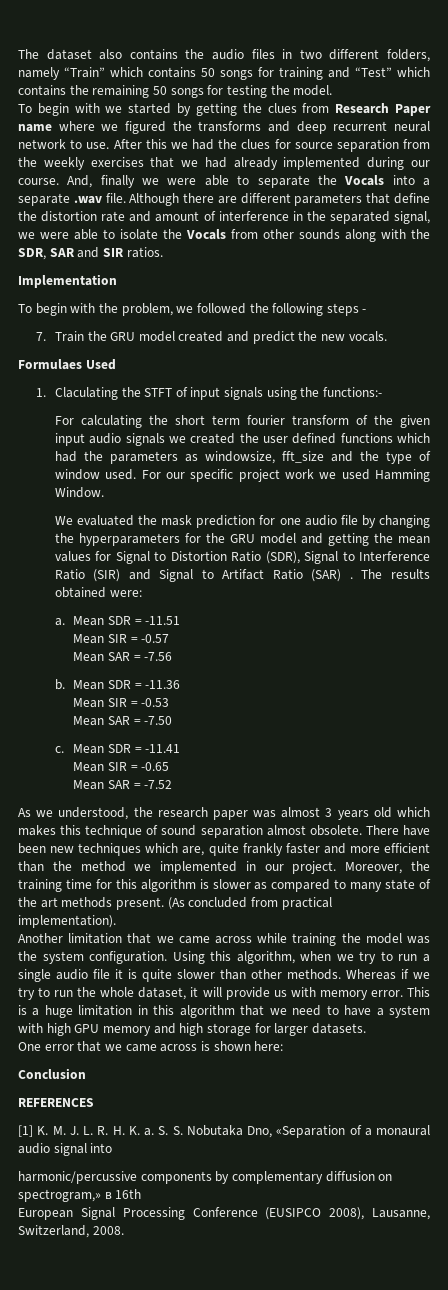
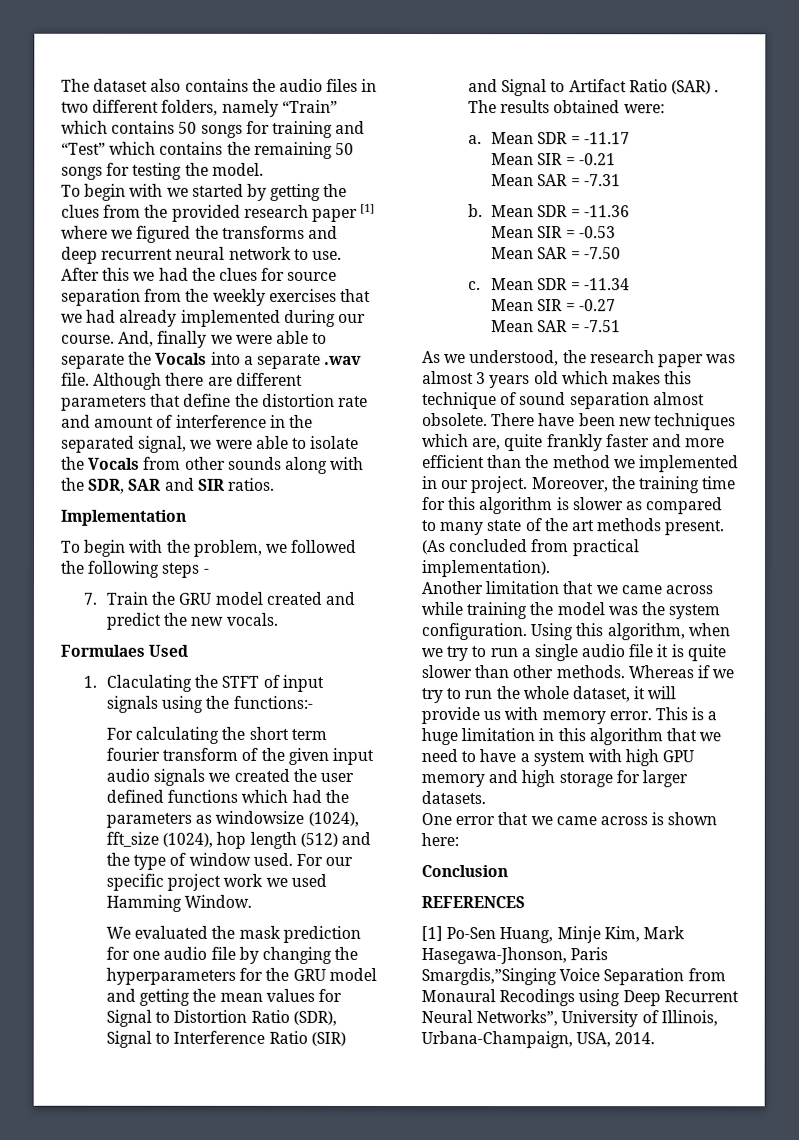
- To begin with we started by getting the clues from Research Paper name where we figured the transforms and deep recurrent neural network to use.
+ To begin with we started by getting the clues from the provided research paper [1] where we figured the transforms and deep recurrent neural network to use.
- For calculating the short term fourier transform of the given input audio signals we created the user defined functions which had the parameters as windowsize, fft_size and the type of window used.
+ For calculating the short term fourier transform of the given input audio signals we created the user defined functions which had the parameters as windowsize (1024), fft_size (1024), hop length (512) and the type of window used.
- Mean SDR = -11.51
- Mean SIR = -0.57
- Mean SAR = -7.56
+ Mean SDR = -11.17
+ Mean SIR = -0.21
+ Mean SAR = -7.31
- Mean SDR = -11.41
- Mean SIR = -0.65
- Mean SAR = -7.52
+ Mean SDR = -11.34
+ Mean SIR = -0.27
+ Mean SAR = -7.51
- [1] K. M. J. L. R. H. K. a. S. S. Nobutaka Dno, «Separation of a monaural audio signal into
- harmonic/percussive components by complementary diffusion on spectrogram,» в 16th
- European Signal Processing Conference (EUSIPCO 2008), Lausanne, Switzerland, 2008.
+ [1] Po-Sen Huang, Minje Kim, Mark Hasegawa-Jhonson, Paris Smargdis,”Singing Voice Separation from Monaural Recodings using Deep Recurrent Neural Networks”, University of Illinois, Urbana-Champaign, USA, 2014.

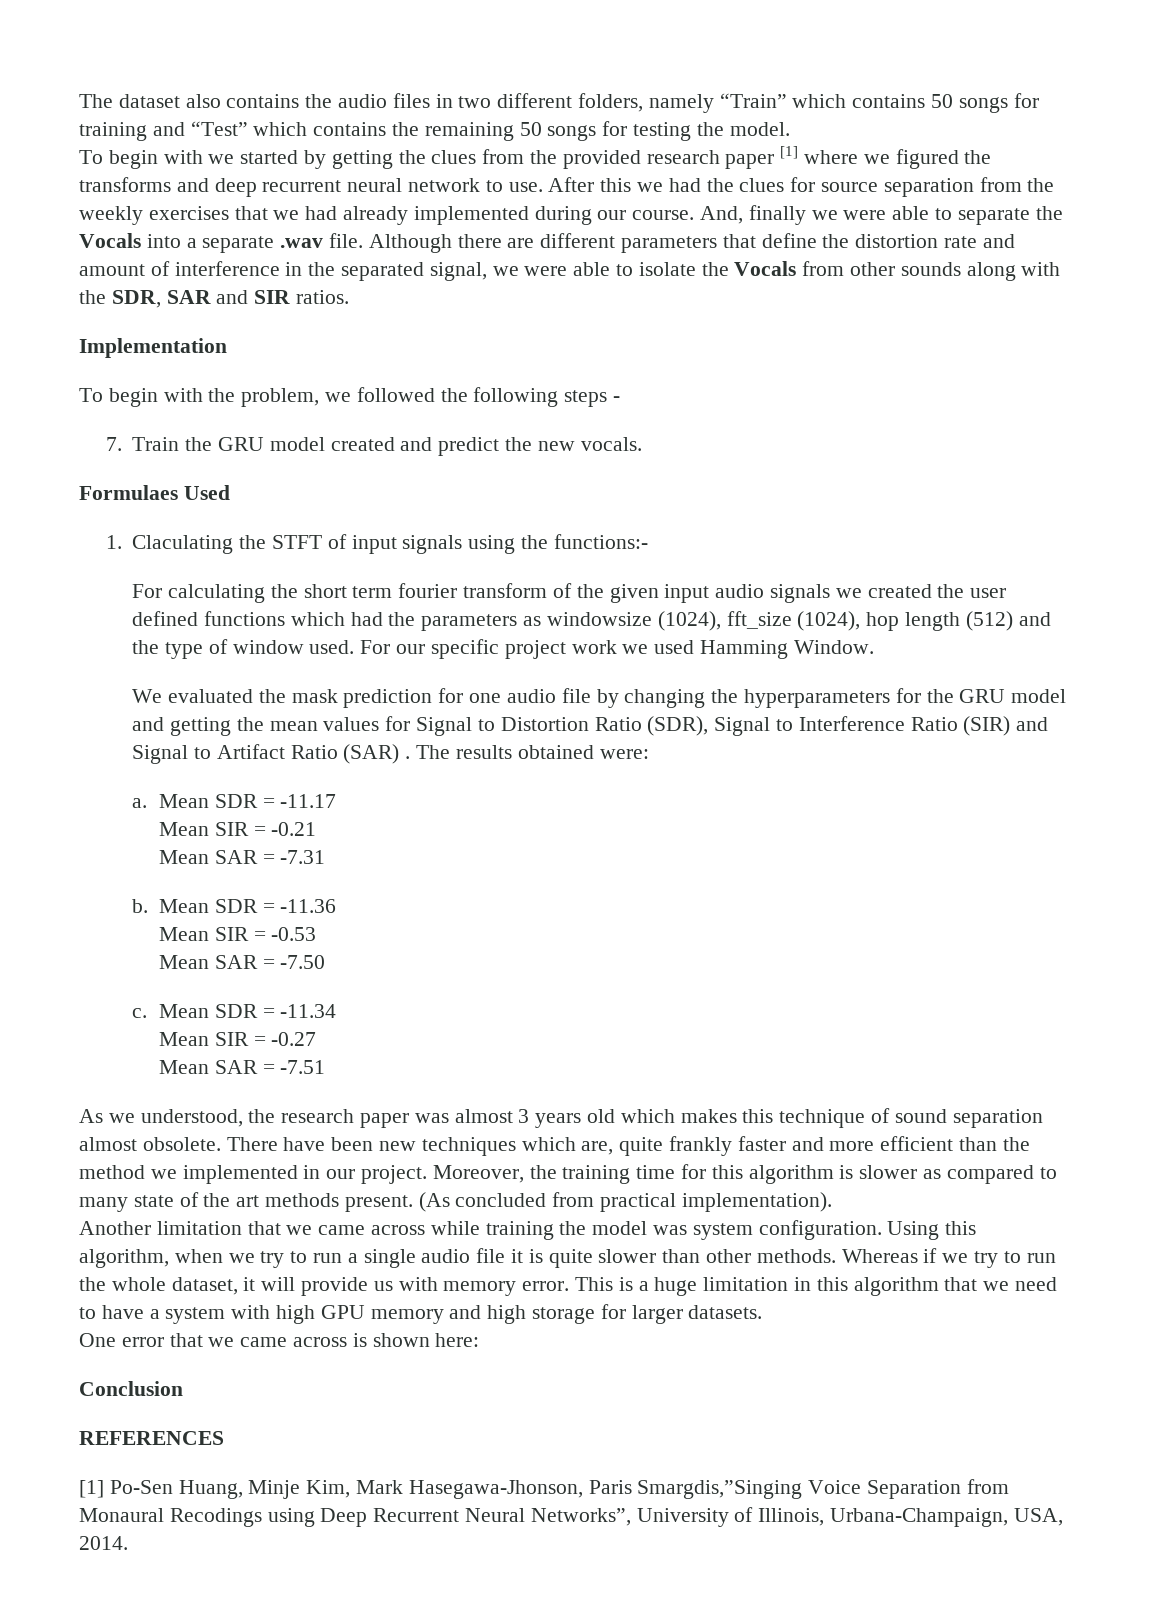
- Another limitation that we came across while training the model was the system configuration.
+ Another limitation that we came across while training the model was system configuration.

